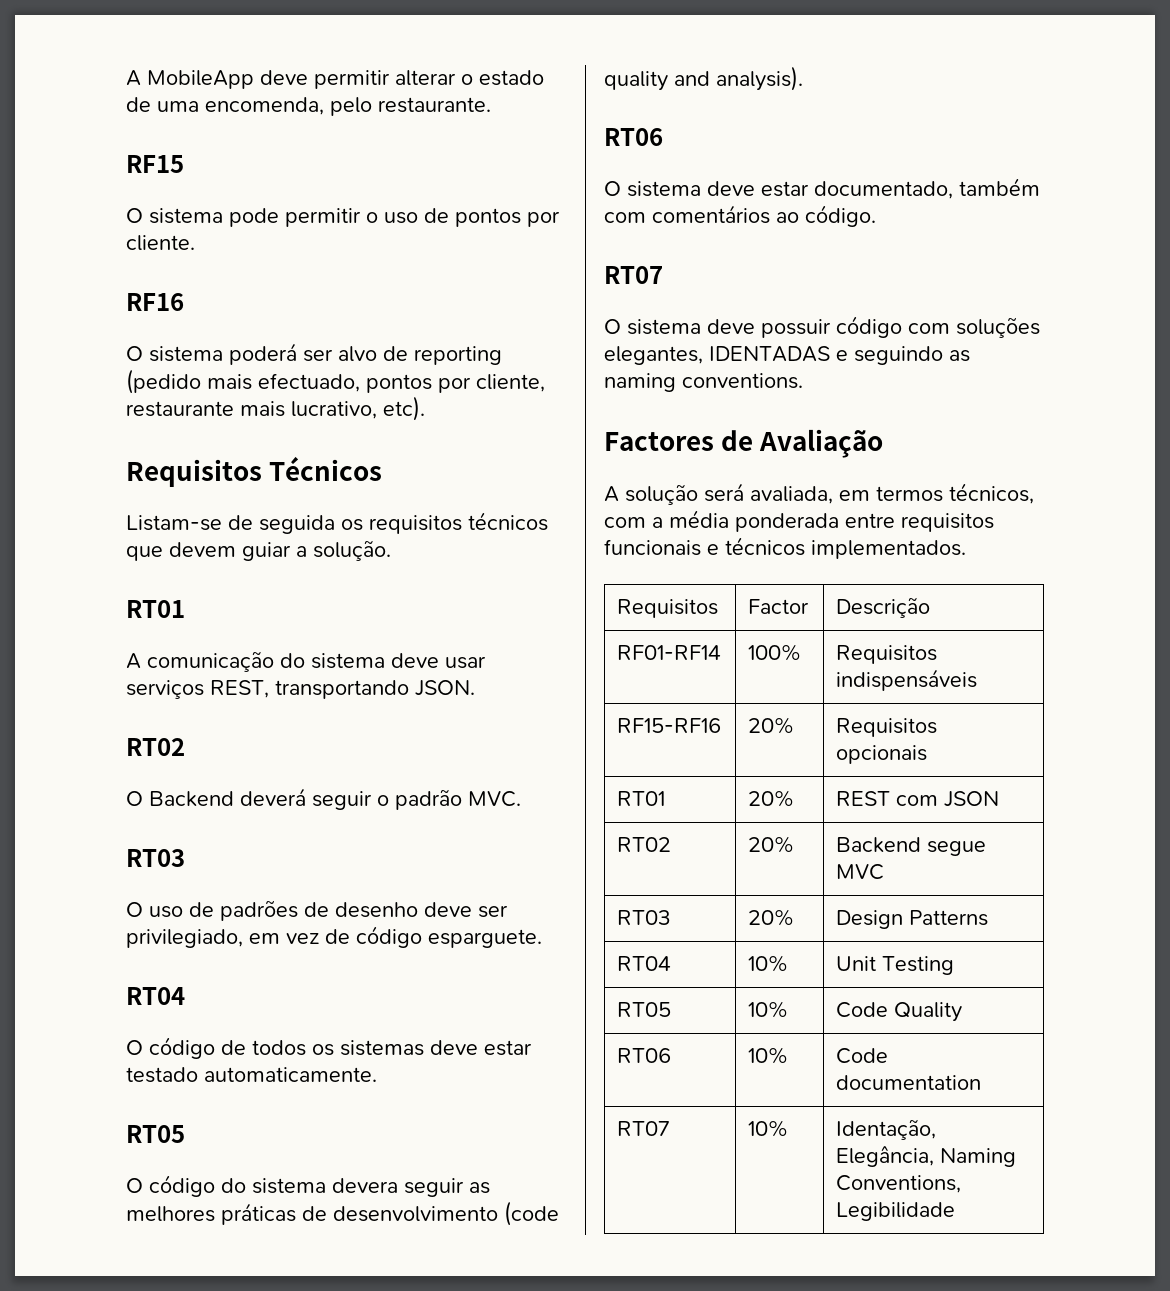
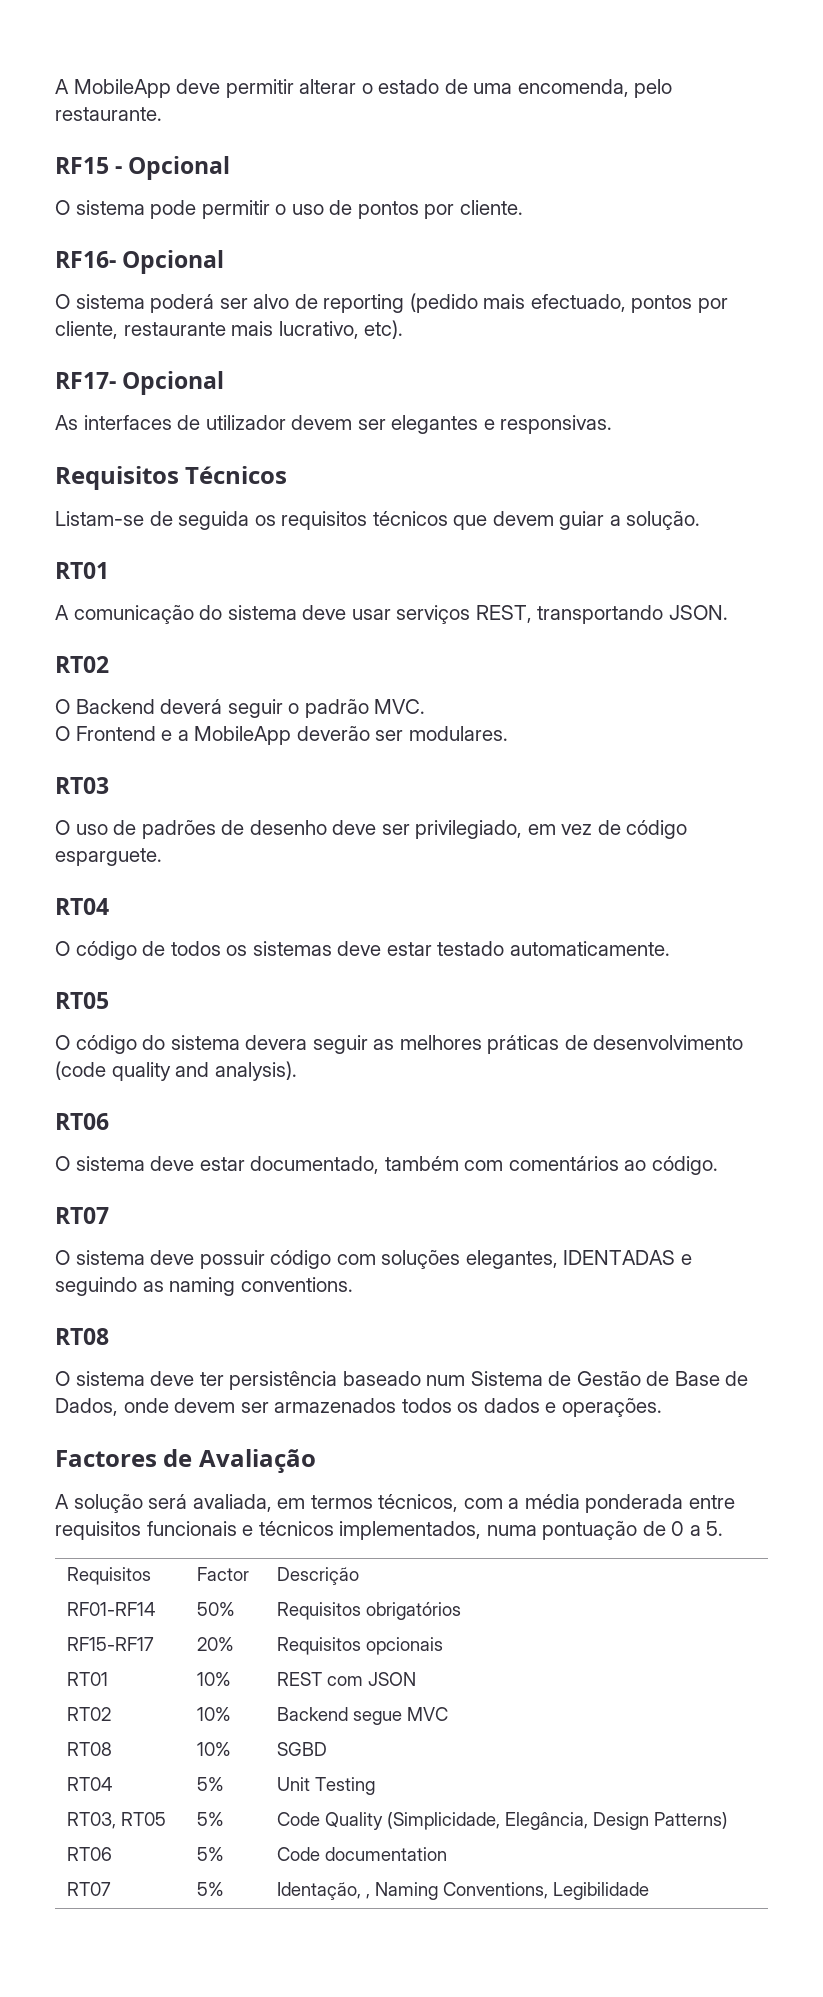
- RF15
+ RF15 - Opcional
- RF16
+ RF16- Opcional
+ RF17- Opcional
+ As interfaces de utilizador devem ser elegantes e responsivas.
+ O Frontend e a MobileApp deverão ser modulares.
  O sistema deve possuir código com soluções elegantes, IDENTADAS e seguindo as naming conventions.
+ RT08
+ O sistema deve ter persistência baseado num Sistema de Gestão de Base de Dados, onde devem ser armazenados todos os dados e operações.
- A solução será avaliada, em termos técnicos, com a média ponderada entre requisitos funcionais e técnicos implementados.
+ A solução será avaliada, em termos técnicos, com a média ponderada entre requisitos funcionais e técnicos implementados, numa pontuação de 0 a 5.
- RF01-RF14 | 100% | Requisitos indispensáveis
- RF15-RF16 | 20% | Requisitos opcionais
+ RF01-RF14 | 50% | Requisitos obrigatórios
+ RF15-RF17 | 20% | Requisitos opcionais
- RT01 | 20% | REST com JSON
+ RT01 | 10% | REST com JSON
- RT02 | 20% | Backend segue MVC
+ RT02 | 10% | Backend segue MVC
- RT03 | 20% | Design Patterns
+ RT08 | 10% | SGBD
- RT04 | 10% | Unit Testing
+ RT04 | 5% | Unit Testing
- RT05 | 10% | Code Quality
+ RT03, RT05 | 5% | Code Quality (Simplicidade, Elegância, Design Patterns)
- RT06 | 10% | Code documentation
+ RT06 | 5% | Code documentation
- RT07 | 10% | Identação, Elegância, Naming Conventions, Legibilidade
+ RT07 | 5% | Identação, , Naming Conventions, Legibilidade

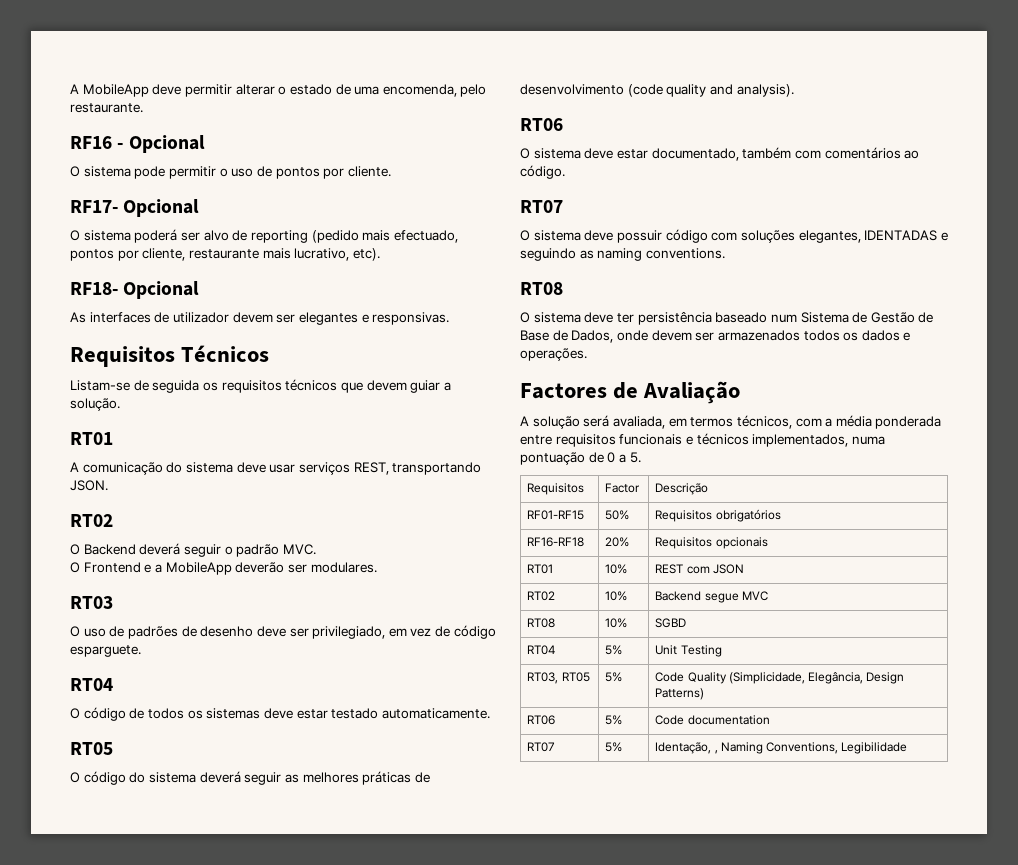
- RF15 - Opcional
+ RF16 - Opcional
- RF16- Opcional
+ RF17- Opcional
- RF17- Opcional
+ RF18- Opcional
- O código do sistema devera seguir as melhores práticas de desenvolvimento (code quality and analysis).
+ O código do sistema deverá seguir as melhores práticas de desenvolvimento (code quality and analysis).
- RF01-RF14 | 50% | Requisitos obrigatórios
+ RF01-RF15 | 50% | Requisitos obrigatórios
- RF15-RF17 | 20% | Requisitos opcionais
+ RF16-RF18 | 20% | Requisitos opcionais

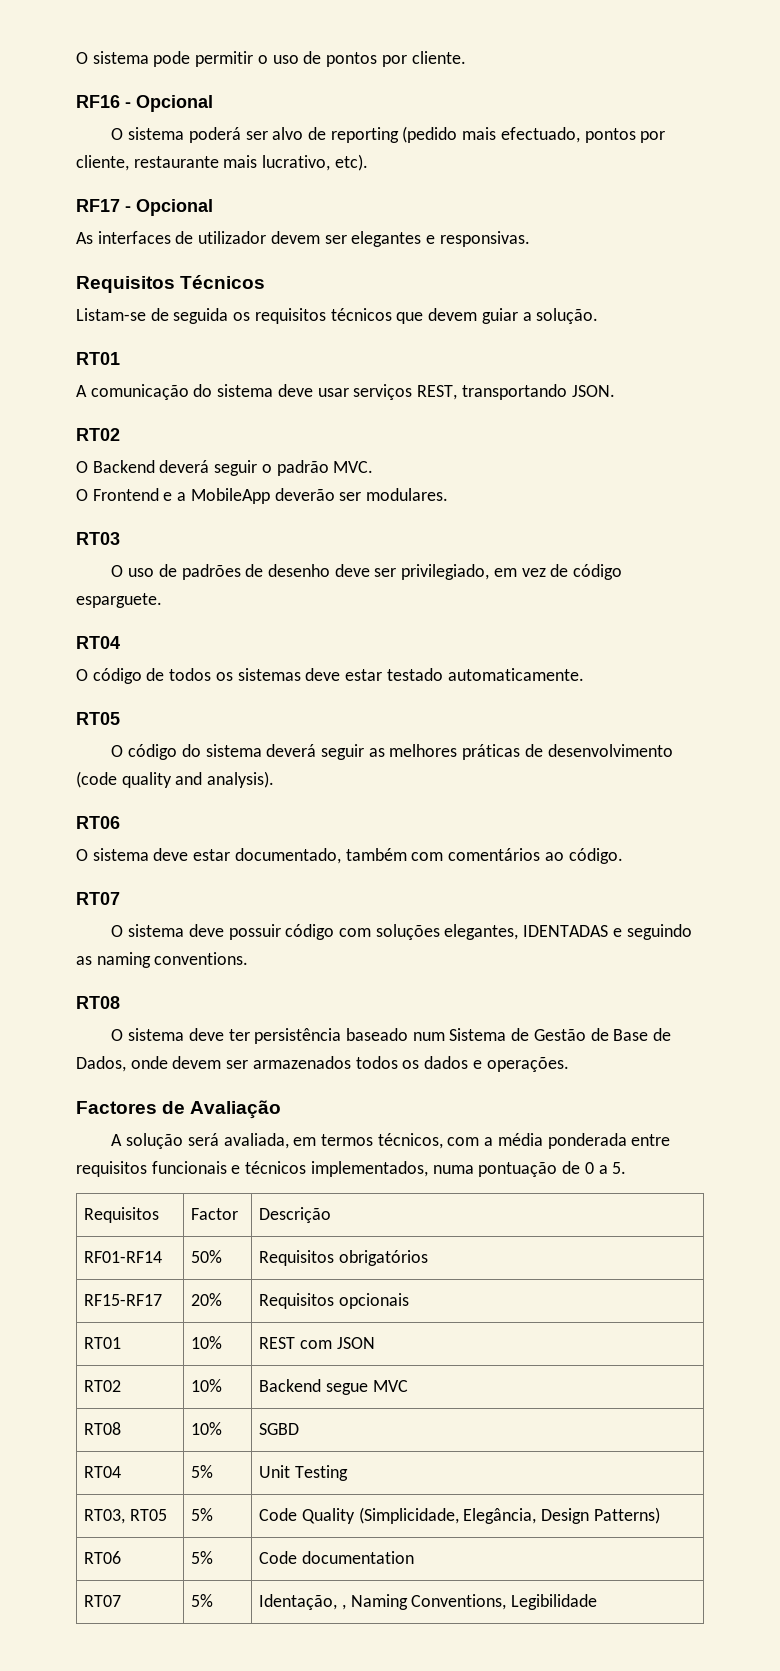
- A MobileApp deve permitir alterar o estado de uma encomenda, pelo restaurante.
- RF16 - Opcional
- RF17- Opcional
+ RF16 - Opcional
- RF18- Opcional
+ RF17 - Opcional
- RF01-RF15 | 50% | Requisitos obrigatórios
+ RF01-RF14 | 50% | Requisitos obrigatórios
- RF16-RF18 | 20% | Requisitos opcionais
+ RF15-RF17 | 20% | Requisitos opcionais

